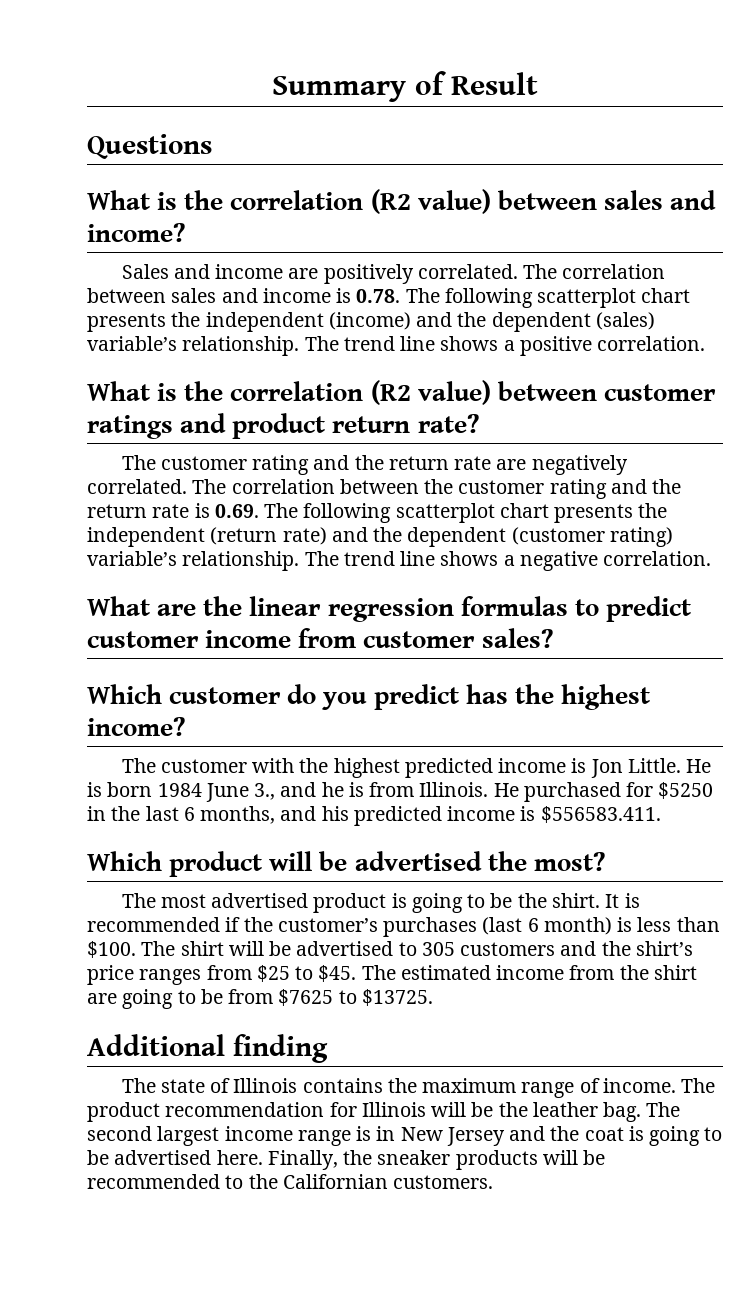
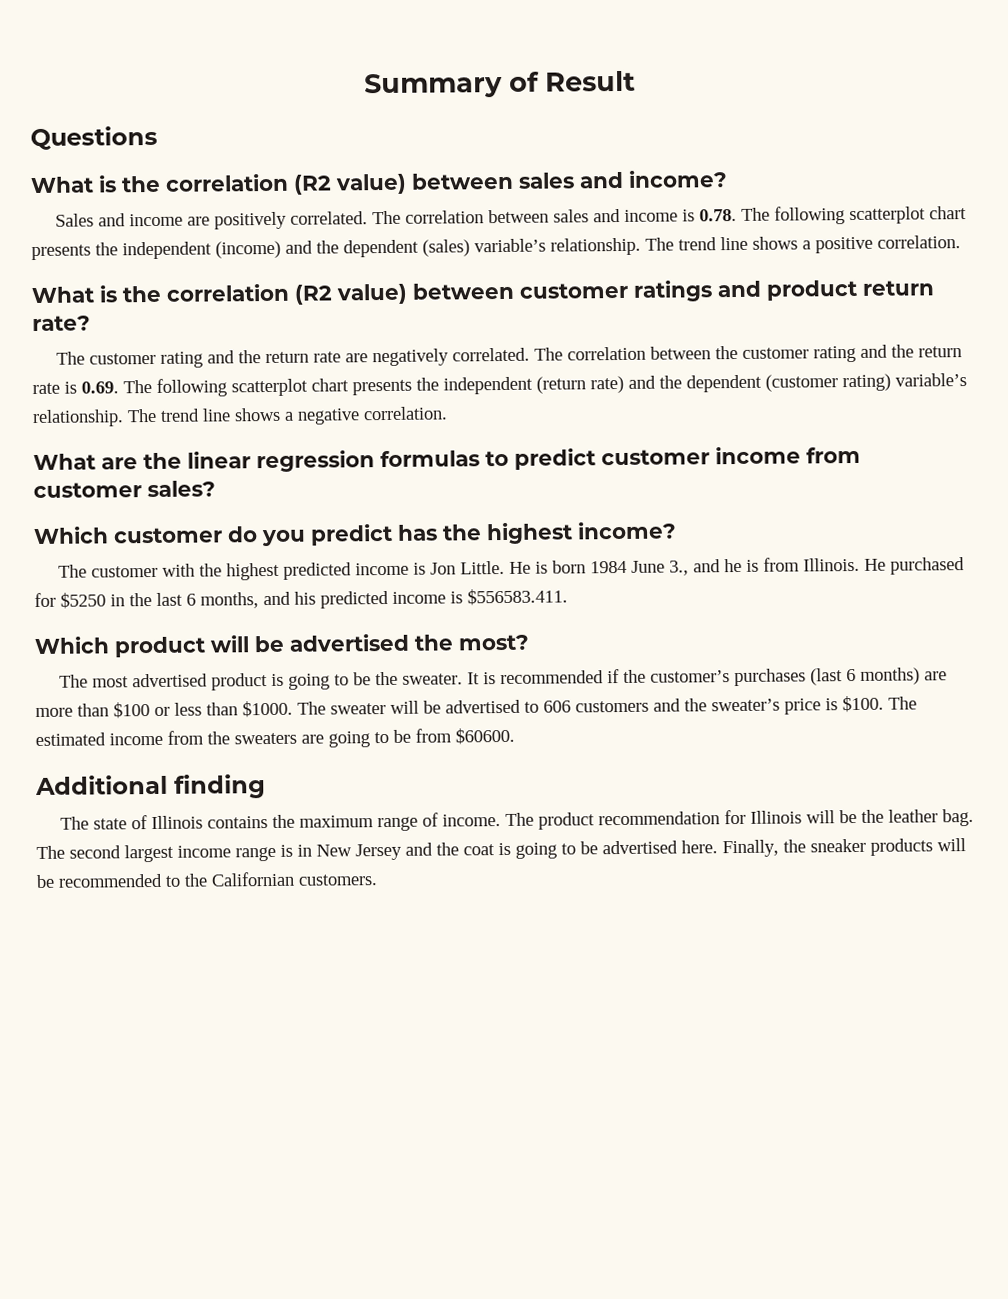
- The most advertised product is going to be the shirt.
+ The most advertised product is going to be the sweater.
- It is recommended if the customer’s purchases (last 6 month) is less than $100. The shirt will be advertised to 305 customers and the shirt’s price ranges from $25 to $45.
+ It is recommended if the customer’s purchases (last 6 months) are more than $100 or less than $1000. The sweater will be advertised to 606 customers and the sweater’s price is $100.
- The estimated income from the shirt are going to be from $7625 to $13725.
+ The estimated income from the sweaters are going to be from $60600.

